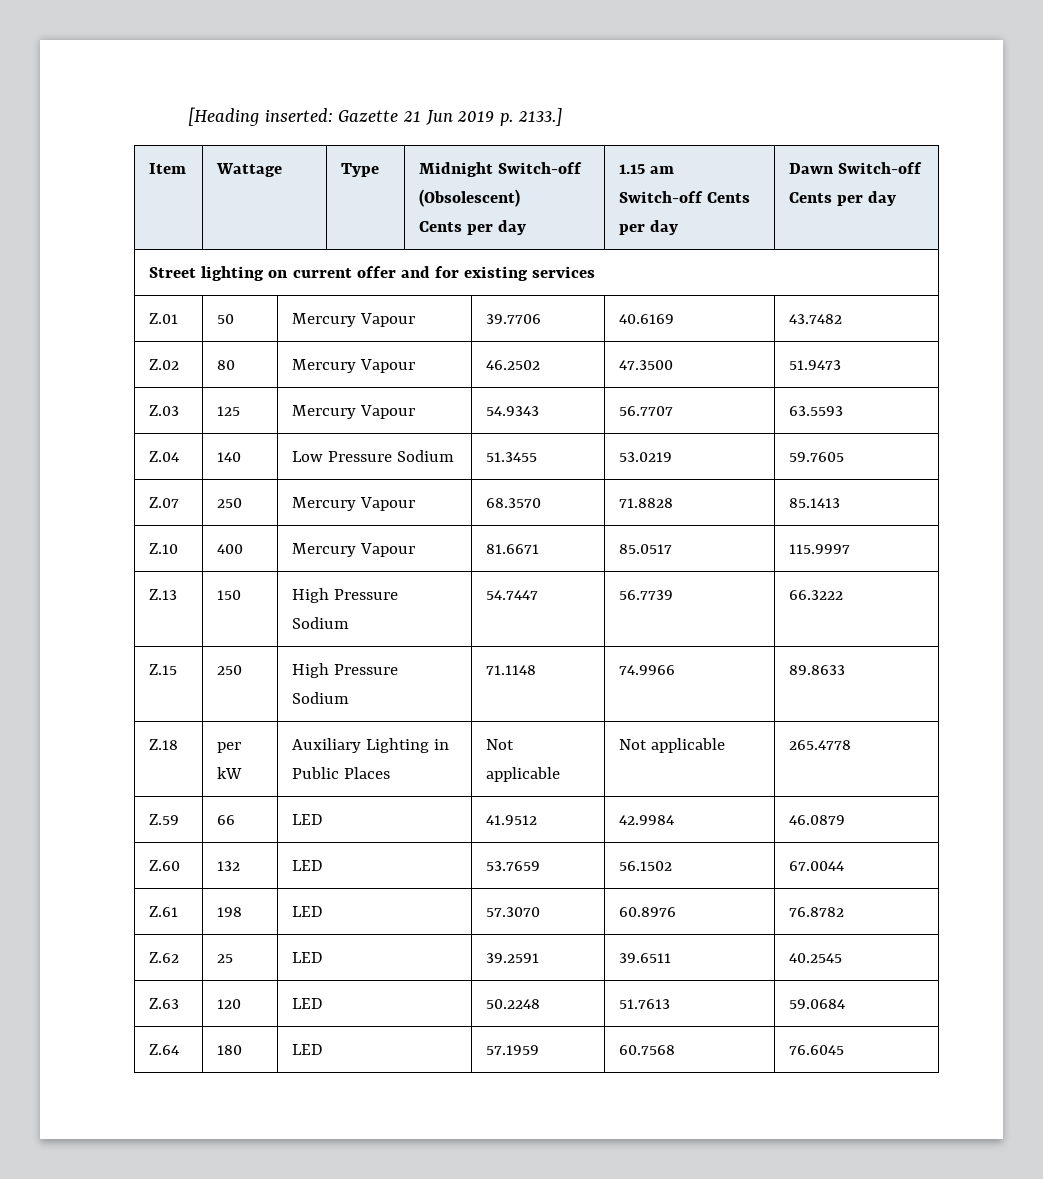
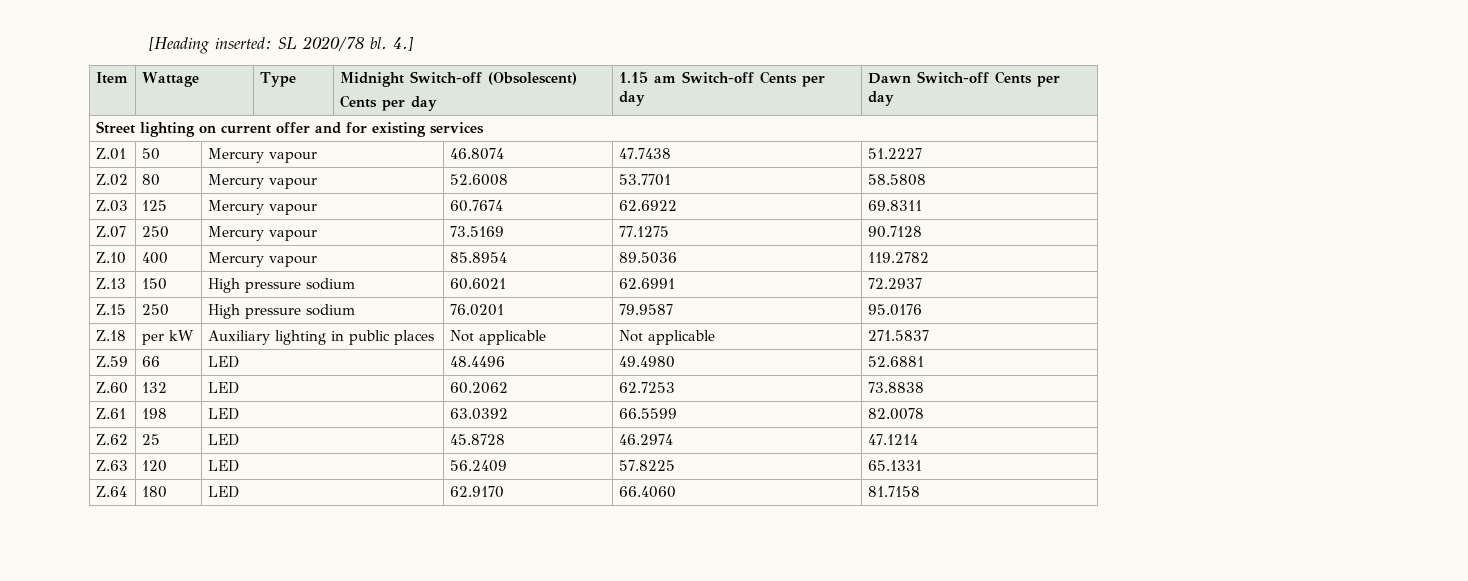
- [Heading inserted: Gazette 21 Jun 2019 p. 2133.]
+ [Heading inserted: SL 2020/78 bl. 4.]
- Z.01 | 50 | Mercury Vapour | 39.7706 | 40.6169 | 43.7482
+ Z.01 | 50 | Mercury vapour | 46.8074 | 47.7438 | 51.2227
- Z.02 | 80 | Mercury Vapour | 46.2502 | 47.3500 | 51.9473
+ Z.02 | 80 | Mercury vapour | 52.6008 | 53.7701 | 58.5808
- Z.03 | 125 | Mercury Vapour | 54.9343 | 56.7707 | 63.5593
- Z.04 | 140 | Low Pressure Sodium | 51.3455 | 53.0219 | 59.7605
+ Z.03 | 125 | Mercury vapour | 60.7674 | 62.6922 | 69.8311
- Z.07 | 250 | Mercury Vapour | 68.3570 | 71.8828 | 85.1413
+ Z.07 | 250 | Mercury vapour | 73.5169 | 77.1275 | 90.7128
- Z.10 | 400 | Mercury Vapour | 81.6671 | 85.0517 | 115.9997
+ Z.10 | 400 | Mercury vapour | 85.8954 | 89.5036 | 119.2782
- Z.13 | 150 | High Pressure Sodium | 54.7447 | 56.7739 | 66.3222
- Z.15 | 250 | High Pressure Sodium | 71.1148 | 74.9966 | 89.8633
+ Z.13 | 150 | High pressure sodium | 60.6021 | 62.6991 | 72.2937
+ Z.15 | 250 | High pressure sodium | 76.0201 | 79.9587 | 95.0176
- Z.18 | per kW | Auxiliary Lighting in Public Places | Not applicable | Not applicable | 265.4778
+ Z.18 | per kW | Auxiliary lighting in public places | Not applicable | Not applicable | 271.5837
- Z.59 | 66 | LED | 41.9512 | 42.9984 | 46.0879
+ Z.59 | 66 | LED | 48.4496 | 49.4980 | 52.6881
- Z.60 | 132 | LED | 53.7659 | 56.1502 | 67.0044
+ Z.60 | 132 | LED | 60.2062 | 62.7253 | 73.8838
- Z.61 | 198 | LED | 57.3070 | 60.8976 | 76.8782
+ Z.61 | 198 | LED | 63.0392 | 66.5599 | 82.0078
- Z.62 | 25 | LED | 39.2591 | 39.6511 | 40.2545
+ Z.62 | 25 | LED | 45.8728 | 46.2974 | 47.1214
- Z.63 | 120 | LED | 50.2248 | 51.7613 | 59.0684
+ Z.63 | 120 | LED | 56.2409 | 57.8225 | 65.1331
- Z.64 | 180 | LED | 57.1959 | 60.7568 | 76.6045
+ Z.64 | 180 | LED | 62.9170 | 66.4060 | 81.7158

